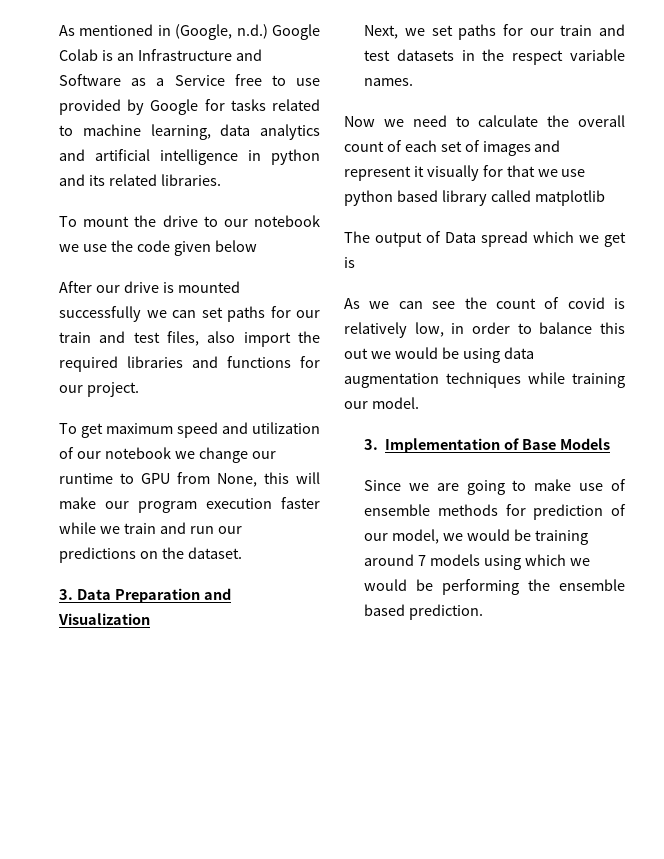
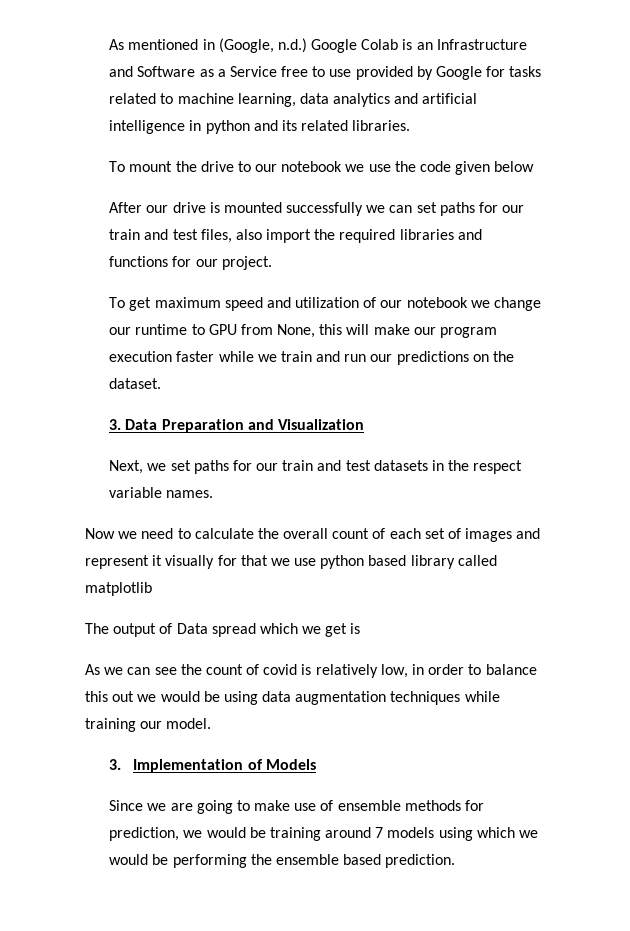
- 3. Implementation of Base Models
+ 3. Implementation of Models
- Since we are going to make use of ensemble methods for prediction of our model, we would be training around 7 models using which we would be performing the ensemble based prediction.
+ Since we are going to make use of ensemble methods for prediction, we would be training around 7 models using which we would be performing the ensemble based prediction.

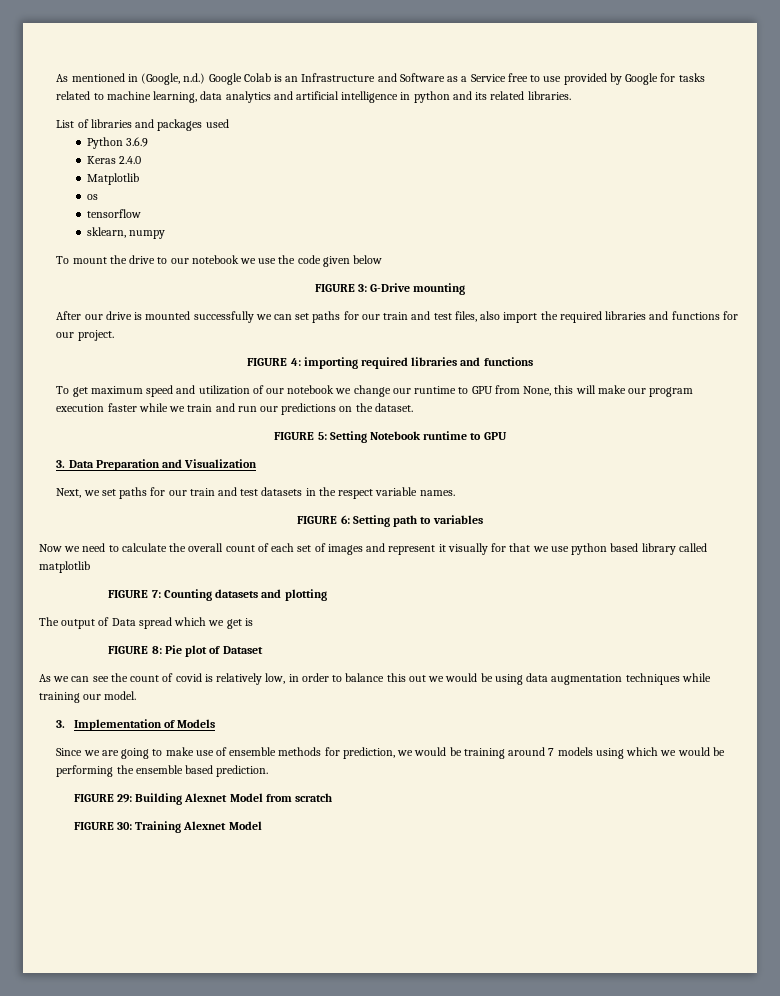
+ List of libraries and packages used
+ Python 3.6.9
+ Keras 2.4.0
+ Matplotlib
+ os
+ tensorflow
+ sklearn, numpy
+ FIGURE 3: G-Drive mounting
+ FIGURE 4: importing required libraries and functions
+ FIGURE 5: Setting Notebook runtime to GPU
+ FIGURE 6: Setting path to variables
+ FIGURE 7: Counting datasets and plotting
+ FIGURE 8: Pie plot of Dataset
+ FIGURE 29: Building Alexnet Model from scratch
+ FIGURE 30: Training Alexnet Model

